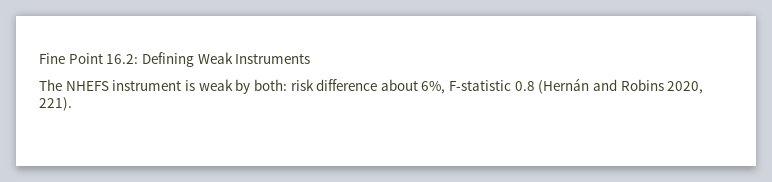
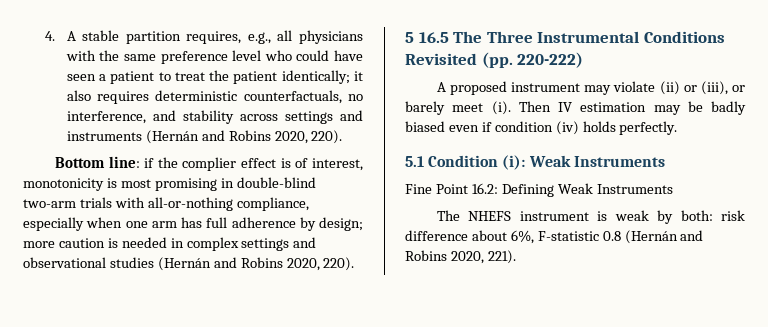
+ 4. A stable partition requires, e.g., all physicians with the same preference level who could have seen a patient to treat the patient identically; it also requires deterministic counterfactuals, no interference, and stability across settings and instruments (Hernán and Robins 2020, 220).
+ Bottom line: if the complier effect is of interest, monotonicity is most promising in double-blind two-arm trials with all-or-nothing compliance, especially when one arm has full adherence by design; more caution is needed in complex settings and observational studies (Hernán and Robins 2020, 220).
+ 5 16.5 The Three Instrumental Conditions Revisited (pp. 220-222)
+ A proposed instrument may violate (ii) or (iii), or barely meet (i). Then IV estimation may be badly biased even if condition (iv) holds perfectly.
+ 5.1 Condition (i): Weak Instruments

